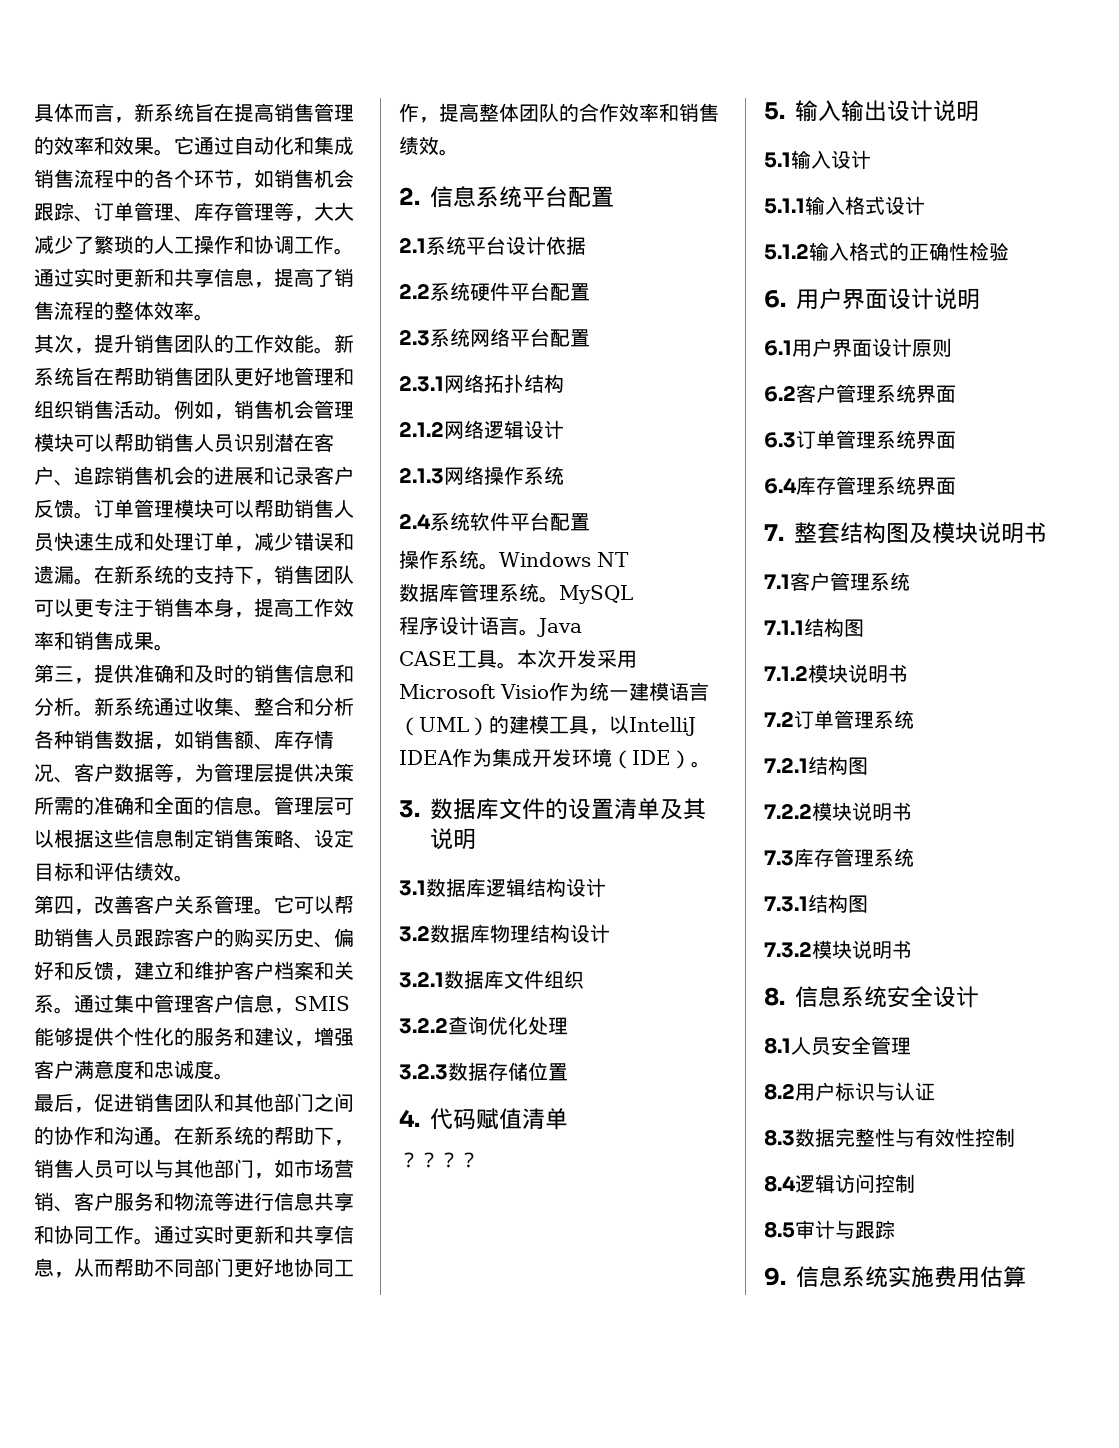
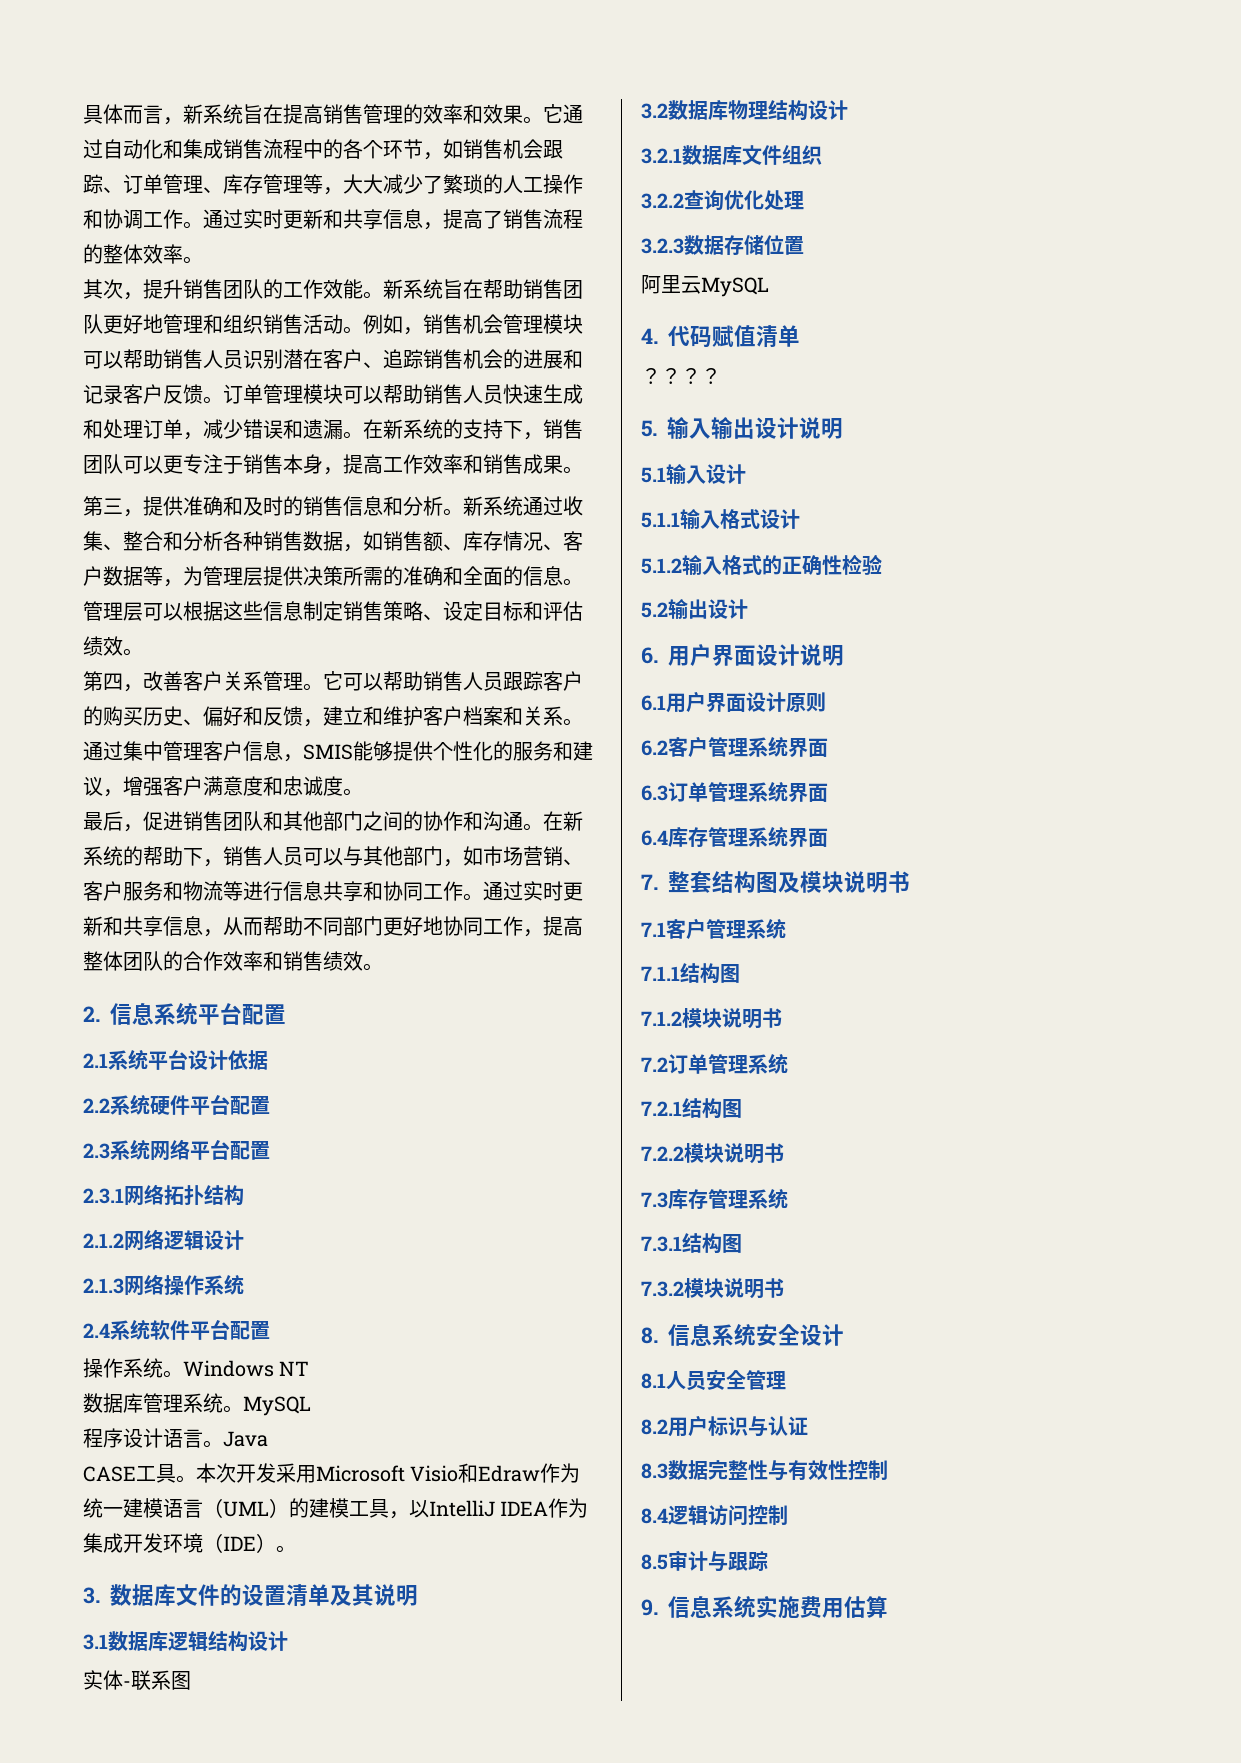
- 本次开发采用Microsoft Visio作为统一建模语言（UML）的建模工具，以IntelliJ IDEA作为集成开发环境（IDE）。
+ 本次开发采用Microsoft Visio和Edraw作为统一建模语言（UML）的建模工具，以IntelliJ IDEA作为集成开发环境（IDE）。
+ 实体-联系图
+ 阿里云MySQL
+ 5.2输出设计

